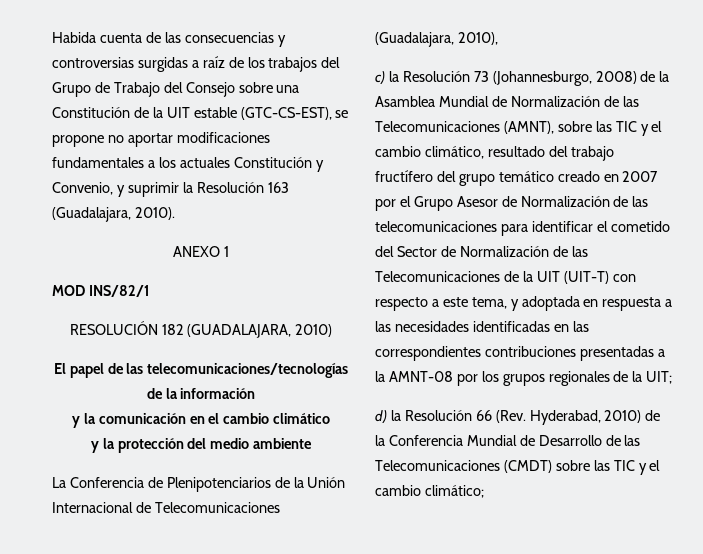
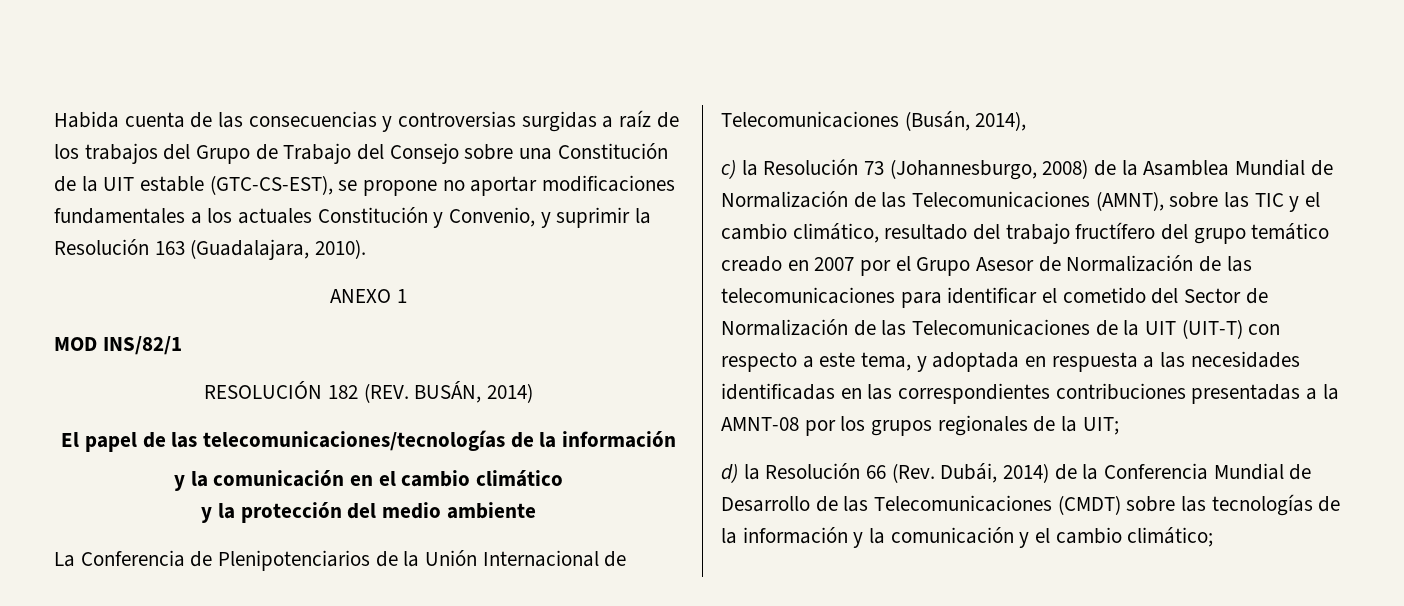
- RESOLUCIÓN 182 (GUADALAJARA, 2010)
+ RESOLUCIÓN 182 (REV. BUSÁN, 2014)
- La Conferencia de Plenipotenciarios de la Unión Internacional de Telecomunicaciones (Guadalajara, 2010),
+ La Conferencia de Plenipotenciarios de la Unión Internacional de Telecomunicaciones (Busán, 2014),
- d) la Resolución 66 (Rev. Hyderabad, 2010) de la Conferencia Mundial de Desarrollo de las Telecomunicaciones (CMDT) sobre las TIC y el cambio climático;
+ d) la Resolución 66 (Rev. Dubái, 2014) de la Conferencia Mundial de Desarrollo de las Telecomunicaciones (CMDT) sobre las tecnologías de la información y la comunicación y el cambio climático;

